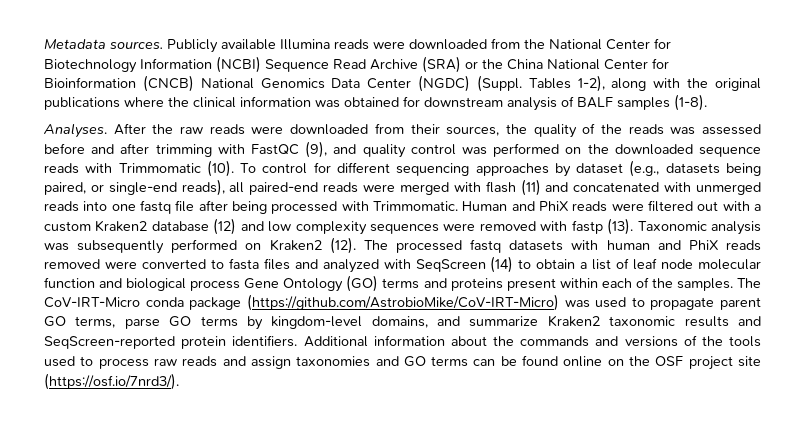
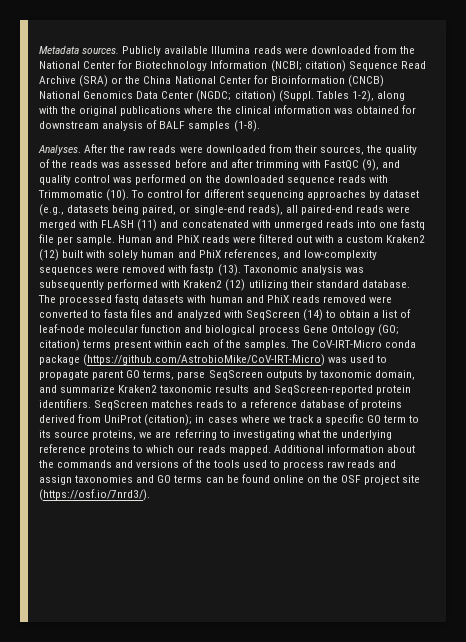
- Publicly available Illumina reads were downloaded from the National Center for Biotechnology Information (NCBI) Sequence Read Archive (SRA) or the China National Center for Bioinformation (CNCB) National Genomics Data Center (NGDC) (Suppl.
+ Publicly available Illumina reads were downloaded from the National Center for Biotechnology Information (NCBI; citation) Sequence Read Archive (SRA) or the China National Center for Bioinformation (CNCB) National Genomics Data Center (NGDC; citation) (Suppl.
- To control for different sequencing approaches by dataset (e.g., datasets being paired, or single-end reads), all paired-end reads were merged with flash (11) and concatenated with unmerged reads into one fastq file after being processed with Trimmomatic.
+ To control for different sequencing approaches by dataset (e.g., datasets being paired, or single-end reads), all paired-end reads were merged with FLASH (11) and concatenated with unmerged reads into one fastq file per sample.
- Human and PhiX reads were filtered out with a custom Kraken2 database (12) and low complexity sequences were removed with fastp (13).
+ Human and PhiX reads were filtered out with a custom Kraken2 (12) built with solely human and PhiX references, and low-complexity sequences were removed with fastp (13).
- Taxonomic analysis was subsequently performed on Kraken2 (12).
+ Taxonomic analysis was subsequently performed with Kraken2 (12) utilizing their standard database.
- The processed fastq datasets with human and PhiX reads removed were converted to fasta files and analyzed with SeqScreen (14) to obtain a list of leaf node molecular function and biological process Gene Ontology (GO) terms and proteins present within each of the samples.
+ The processed fastq datasets with human and PhiX reads removed were converted to fasta files and analyzed with SeqScreen (14) to obtain a list of leaf-node molecular function and biological process Gene Ontology (GO; citation) terms present within each of the samples.
- The CoV-IRT-Micro conda package (https://github.com/AstrobioMike/CoV-IRT-Micro) was used to propagate parent GO terms, parse GO terms by kingdom-level domains, and summarize Kraken2 taxonomic results and SeqScreen-reported protein identifiers.
+ The CoV-IRT-Micro conda package (https://github.com/AstrobioMike/CoV-IRT-Micro) was used to propagate parent GO terms, parse SeqScreen outputs by taxonomic domain, and summarize Kraken2 taxonomic results and SeqScreen-reported protein identifiers.
+ SeqScreen matches reads to a reference database of proteins derived from UniProt (citation); in cases where we track a specific GO term to its source proteins, we are referring to investigating what the underlying reference proteins to which our reads mapped.

